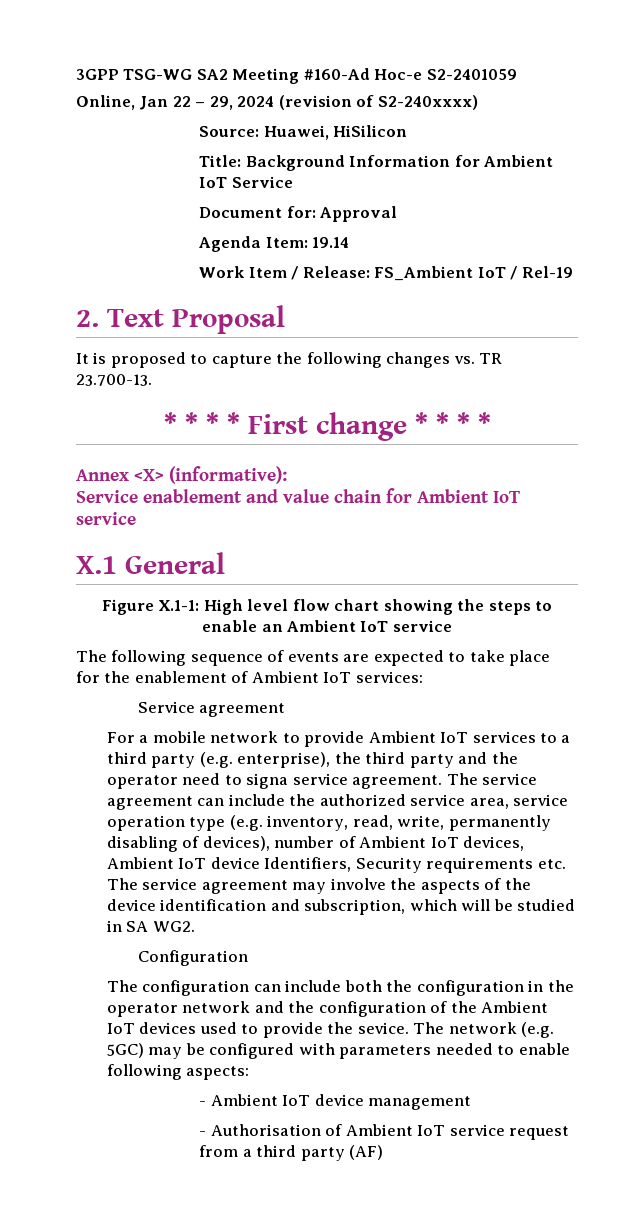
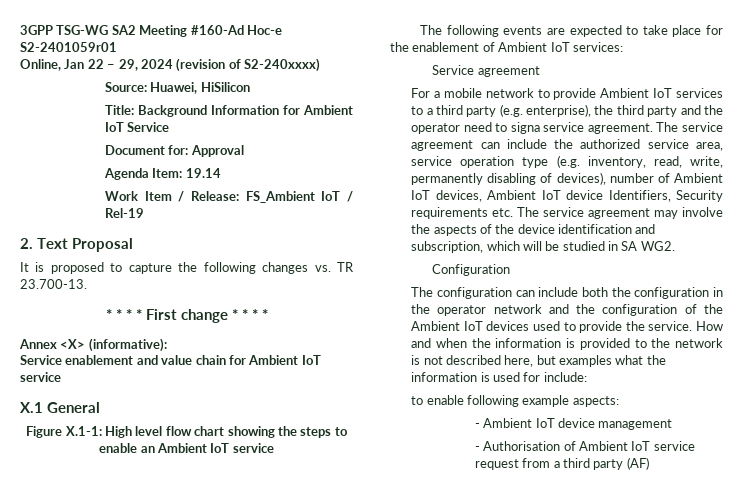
- 3GPP TSG-WG SA2 Meeting #160-Ad Hoc-e S2-2401059
+ 3GPP TSG-WG SA2 Meeting #160-Ad Hoc-e S2-2401059r01
- The following sequence of events are expected to take place for the enablement of Ambient IoT services:
+ The following events are expected to take place for the enablement of Ambient IoT services:
- The configuration can include both the configuration in the operator network and the configuration of the Ambient IoT devices used to provide the sevice. The network (e.g. 5GC) may be configured with parameters needed to enable following aspects:
+ The configuration can include both the configuration in the operator network and the configuration of the Ambient IoT devices used to provide the service. How and when the information is provided to the network is not described here, but examples what the information is used for include:
+ to enable following example aspects:

